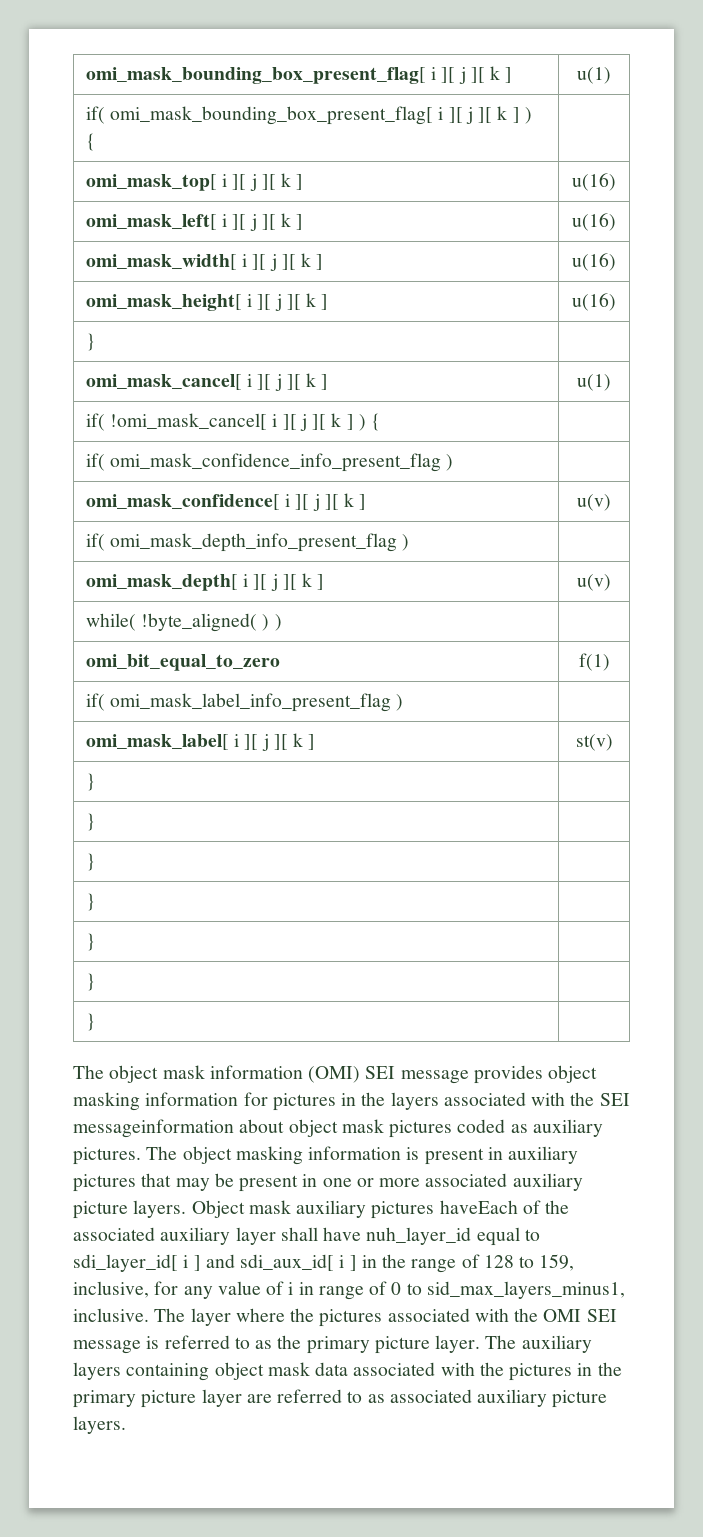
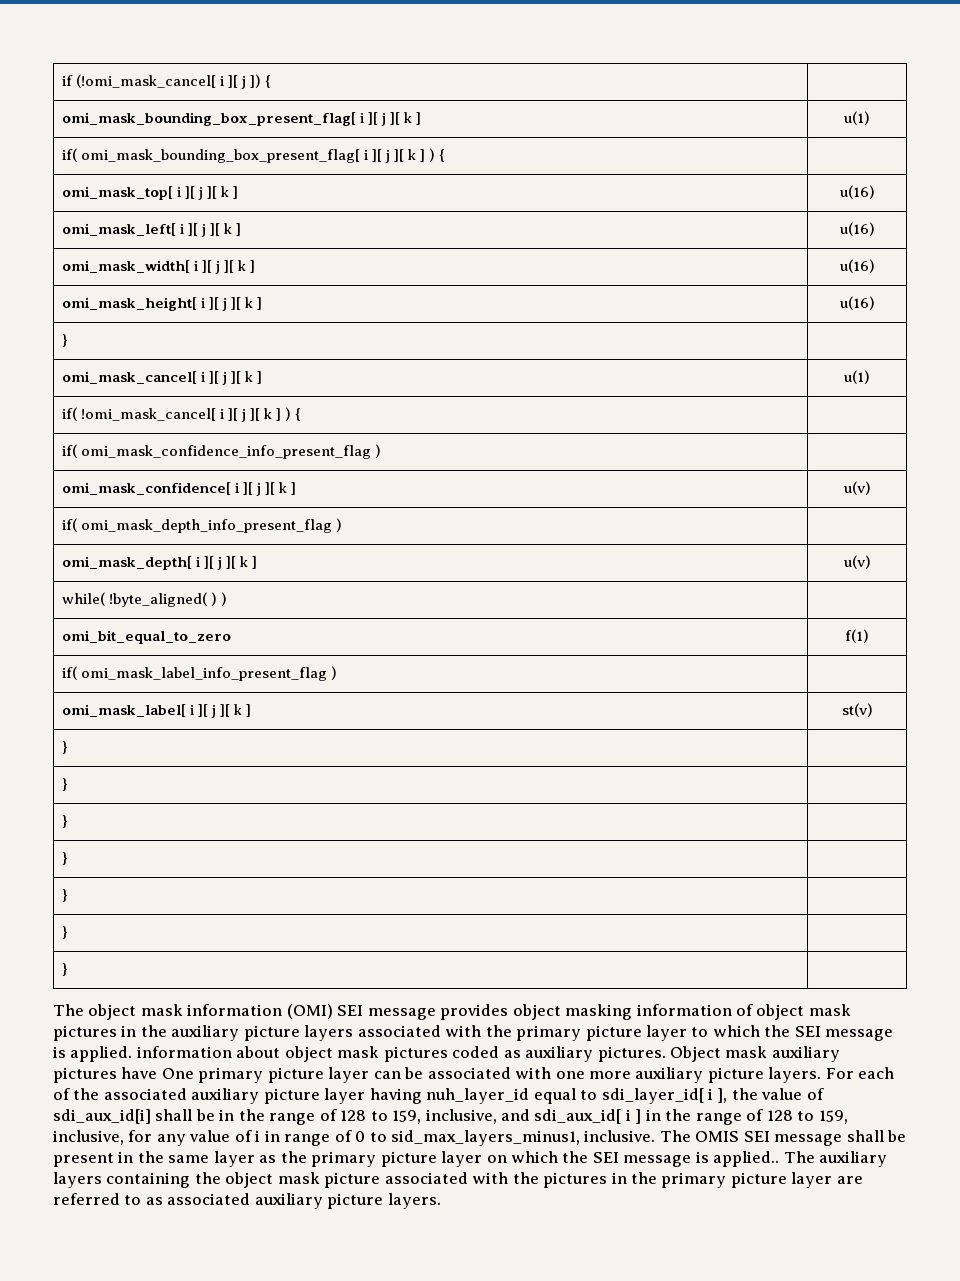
+ if (!omi_mask_cancel[ i ][ j ]) { |
- The object mask information (OMI) SEI message provides object masking information for pictures in the layers associated with the SEI messageinformation about object mask pictures coded as auxiliary pictures.
+ The object mask information (OMI) SEI message provides object masking information of object mask pictures in the auxiliary picture layers associated with the primary picture layer to which the SEI message is applied. information about object mask pictures coded as auxiliary pictures.
- The object masking information is present in auxiliary pictures that may be present in one or more associated auxiliary picture layers. Object mask auxiliary pictures haveEach of the associated auxiliary layer shall have nuh_layer_id equal to sdi_layer_id[ i ] and sdi_aux_id[ i ] in the range of 128 to 159, inclusive, for any value of i in range of 0 to sid_max_layers_minus1, inclusive.
+ Object mask auxiliary pictures have One primary picture layer can be associated with one more auxiliary picture layers. For each of the associated auxiliary picture layer having nuh_layer_id equal to sdi_layer_id[ i ], the value of sdi_aux_id[i] shall be in the range of 128 to 159, inclusive, and sdi_aux_id[ i ] in the range of 128 to 159, inclusive, for any value of i in range of 0 to sid_max_layers_minus1, inclusive.
- The layer where the pictures associated with the OMI SEI message is referred to as the primary picture layer.
+ The OMIS SEI message shall be present in the same layer as the primary picture layer on which the SEI message is applied..
- The auxiliary layers containing object mask data associated with the pictures in the primary picture layer are referred to as associated auxiliary picture layers.
+ The auxiliary layers containing the object mask picture associated with the pictures in the primary picture layer are referred to as associated auxiliary picture layers.

